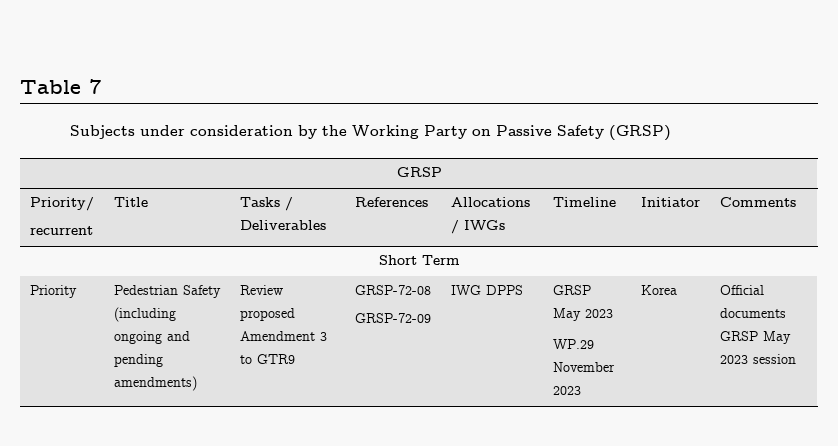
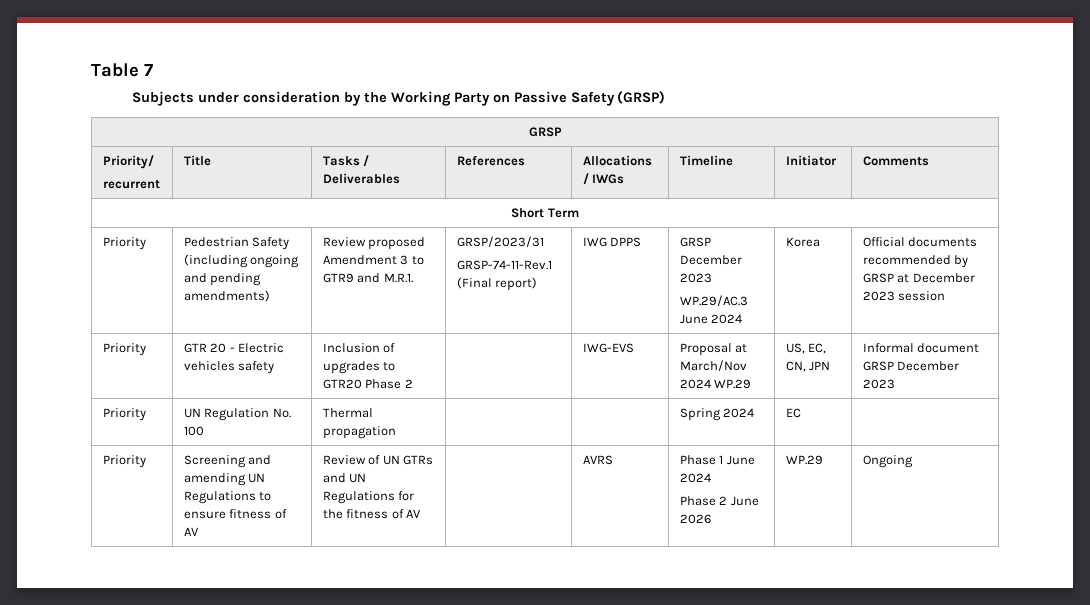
- Priority | Pedestrian Safety (including ongoing and pending amendments) | Review proposed Amendment 3 to GTR9 | GRSP-72-08
- GRSP-72-09 | IWG DPPS | GRSP May 2023
- WP.29 November 2023 | Korea | Official documents GRSP May 2023 session
+ Priority | Pedestrian Safety (including ongoing and pending amendments) | Review proposed Amendment 3 to GTR9 and M.R.1. | GRSP/2023/31
+ GRSP-74-11-Rev.1 (Final report) | IWG DPPS | GRSP December 2023
+ WP.29/AC.3 June 2024 | Korea | Official documents recommended by GRSP at December 2023 session
+ Priority | GTR 20 - Electric vehicles safety | Inclusion of upgrades to GTR20 Phase 2 | | IWG-EVS | Proposal at March/Nov 2024 WP.29 | US, EC, CN, JPN | Informal document GRSP December 2023
+ Priority | UN Regulation No. 100 | Thermal propagation | | | Spring 2024 | EC |
+ Priority | Screening and amending UN Regulations to ensure fitness of AV | Review of UN GTRs and UN Regulations for the fitness of AV | | AVRS | Phase 1 June 2024
+ Phase 2 June 2026 | WP.29 | Ongoing

